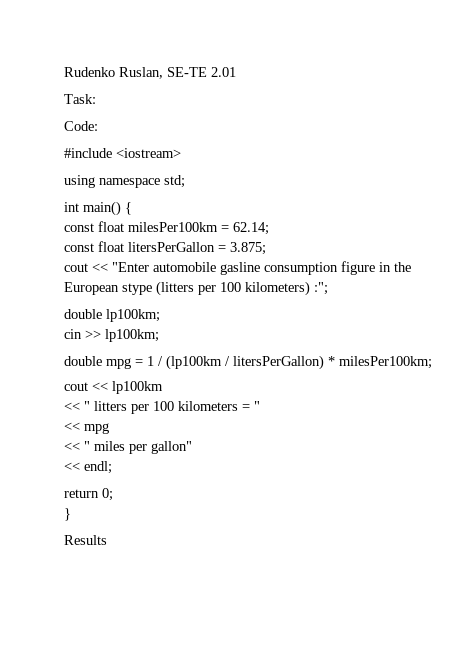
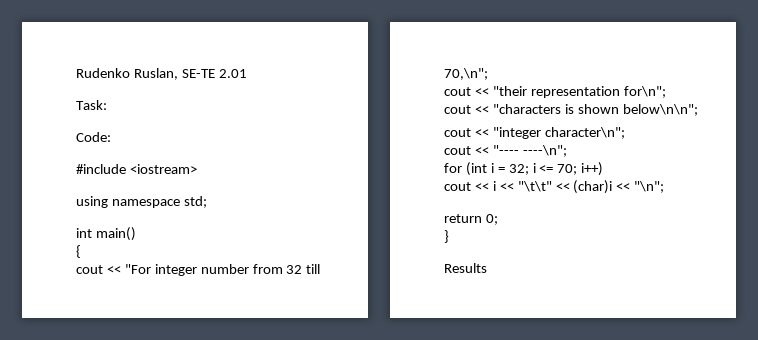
- int main() {
+ int main()
+ {
- const float milesPer100km = 62.14;
- const float litersPerGallon = 3.875;
- cout << "Enter automobile gasline consumption figure in the European stype (litters per 100 kilometers) :";
- double lp100km;
- cin >> lp100km;
- double mpg = 1 / (lp100km / litersPerGallon) * milesPer100km;
- cout << lp100km
- << " litters per 100 kilometers = "
- << mpg
- << " miles per gallon"
- << endl;
+ cout << "For integer number from 32 till 70,\n";
+ cout << "their representation for\n";
+ cout << "characters is shown below\n\n";
+ cout << "integer character\n";
+ cout << "---- ----\n";
+ for (int i = 32; i <= 70; i++)
+ cout << i << "\t\t" << (char)i << "\n";

